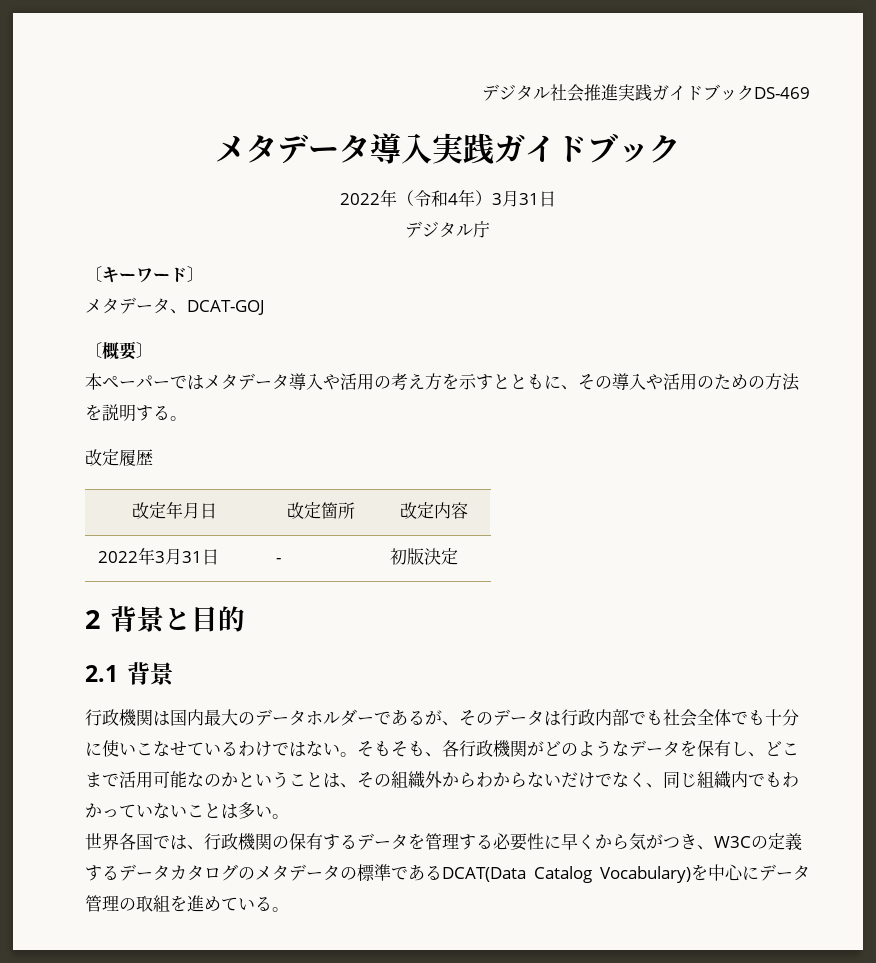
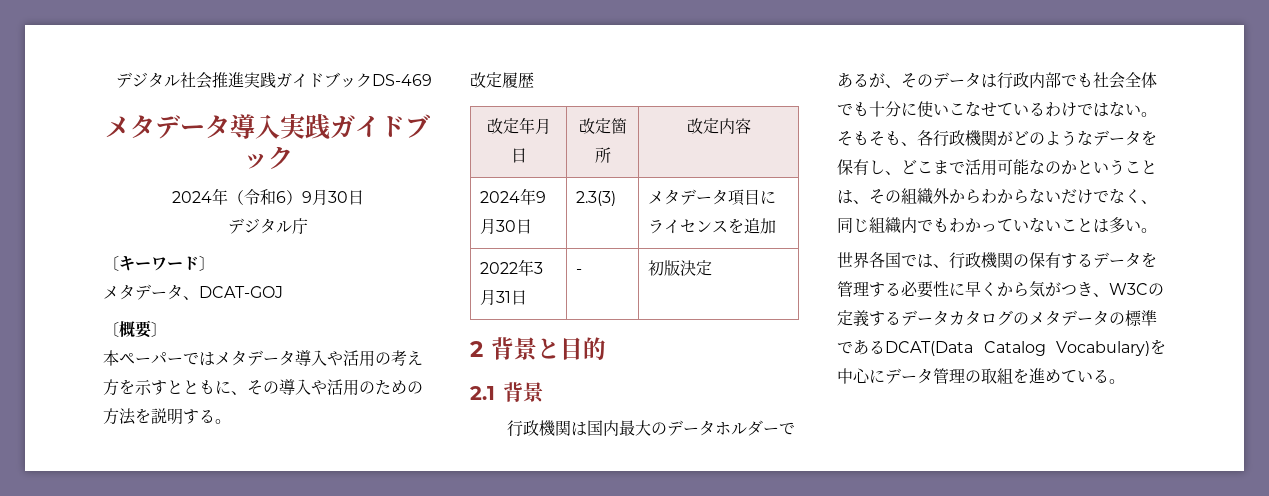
- 2022年（令和4年）3月31日
+ 2024年（令和6）9月30日
+ 2024年9月30日 | 2.3(3) | メタデータ項目にライセンスを追加

